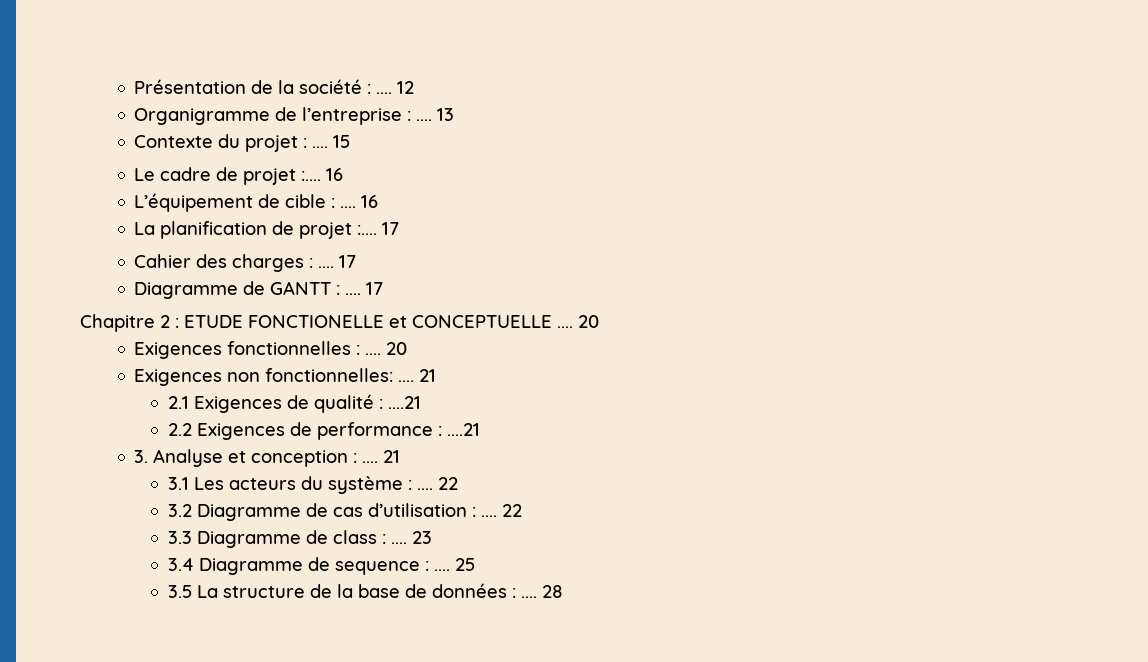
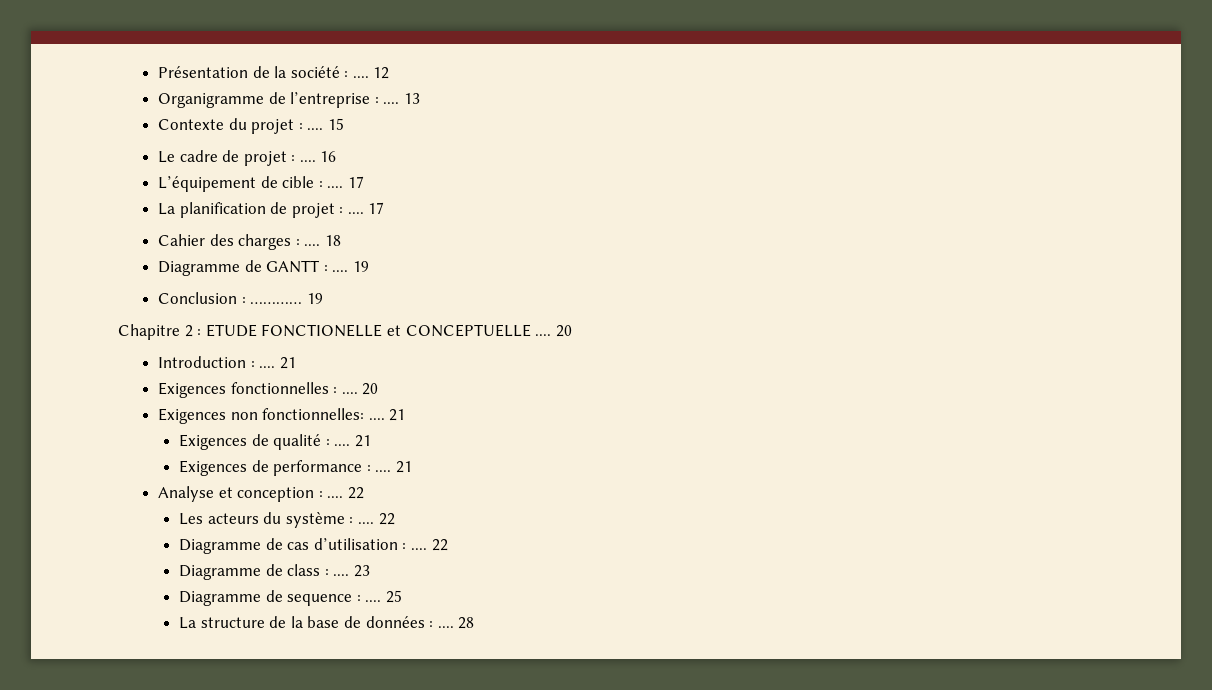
- Le cadre de projet :....
+ Le cadre de projet : ....
- L’équipement de cible : .... 16
+ L’équipement de cible : .... 17
- La planification de projet :....
+ La planification de projet : ....
- Cahier des charges : .... 17
+ Cahier des charges : .... 18
- Diagramme de GANTT : .... 17
+ Diagramme de GANTT : .... 19
+ Conclusion : ………… 19
+ Introduction : .... 21
- 2.1 Exigences de qualité : ....21
- 2.2 Exigences de performance : ....21
- 3. Analyse et conception : .... 21
- 3.1 Les acteurs du système : ....
+ Exigences de qualité : .... 21
+ Exigences de performance : .... 21
+ Analyse et conception : .... 22
+ Les acteurs du système : ....
- 3.2 Diagramme de cas d’utilisation : ....
+ Diagramme de cas d’utilisation : ....
- 3.3 Diagramme de class : ....
+ Diagramme de class : ....
- 3.4 Diagramme de sequence : ....
+ Diagramme de sequence : ....
- 3.5 La structure de la base de données : ....
+ La structure de la base de données : ....

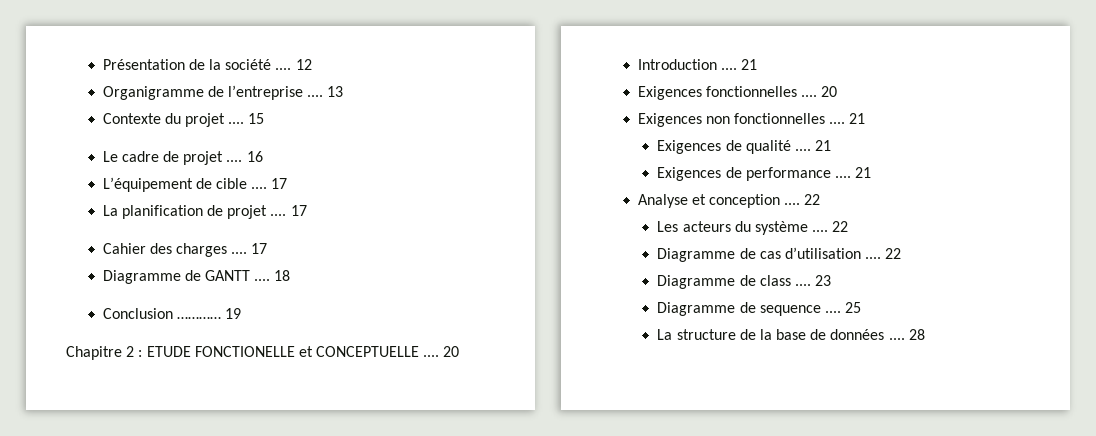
- Présentation de la société : ....
+ Présentation de la société ....
- Organigramme de l’entreprise : ....
+ Organigramme de l’entreprise ....
- Contexte du projet : ....
+ Contexte du projet ....
- Le cadre de projet : ....
+ Le cadre de projet ....
- L’équipement de cible : ....
+ L’équipement de cible ....
- La planification de projet : ....
+ La planification de projet ....
- Cahier des charges : .... 18
+ Cahier des charges .... 17
- Diagramme de GANTT : .... 19
+ Diagramme de GANTT .... 18
- Conclusion : …………
+ Conclusion …………
- Introduction : ....
+ Introduction ....
- Exigences fonctionnelles : ....
+ Exigences fonctionnelles ....
- Exigences non fonctionnelles: ....
+ Exigences non fonctionnelles ....
- Exigences de qualité : ....
+ Exigences de qualité ....
- Exigences de performance : ....
+ Exigences de performance ....
- Analyse et conception : ....
+ Analyse et conception ....
- Les acteurs du système : ....
+ Les acteurs du système ....
- Diagramme de cas d’utilisation : ....
+ Diagramme de cas d’utilisation ....
- Diagramme de class : ....
+ Diagramme de class ....
- Diagramme de sequence : ....
+ Diagramme de sequence ....
- La structure de la base de données : ....
+ La structure de la base de données ....

